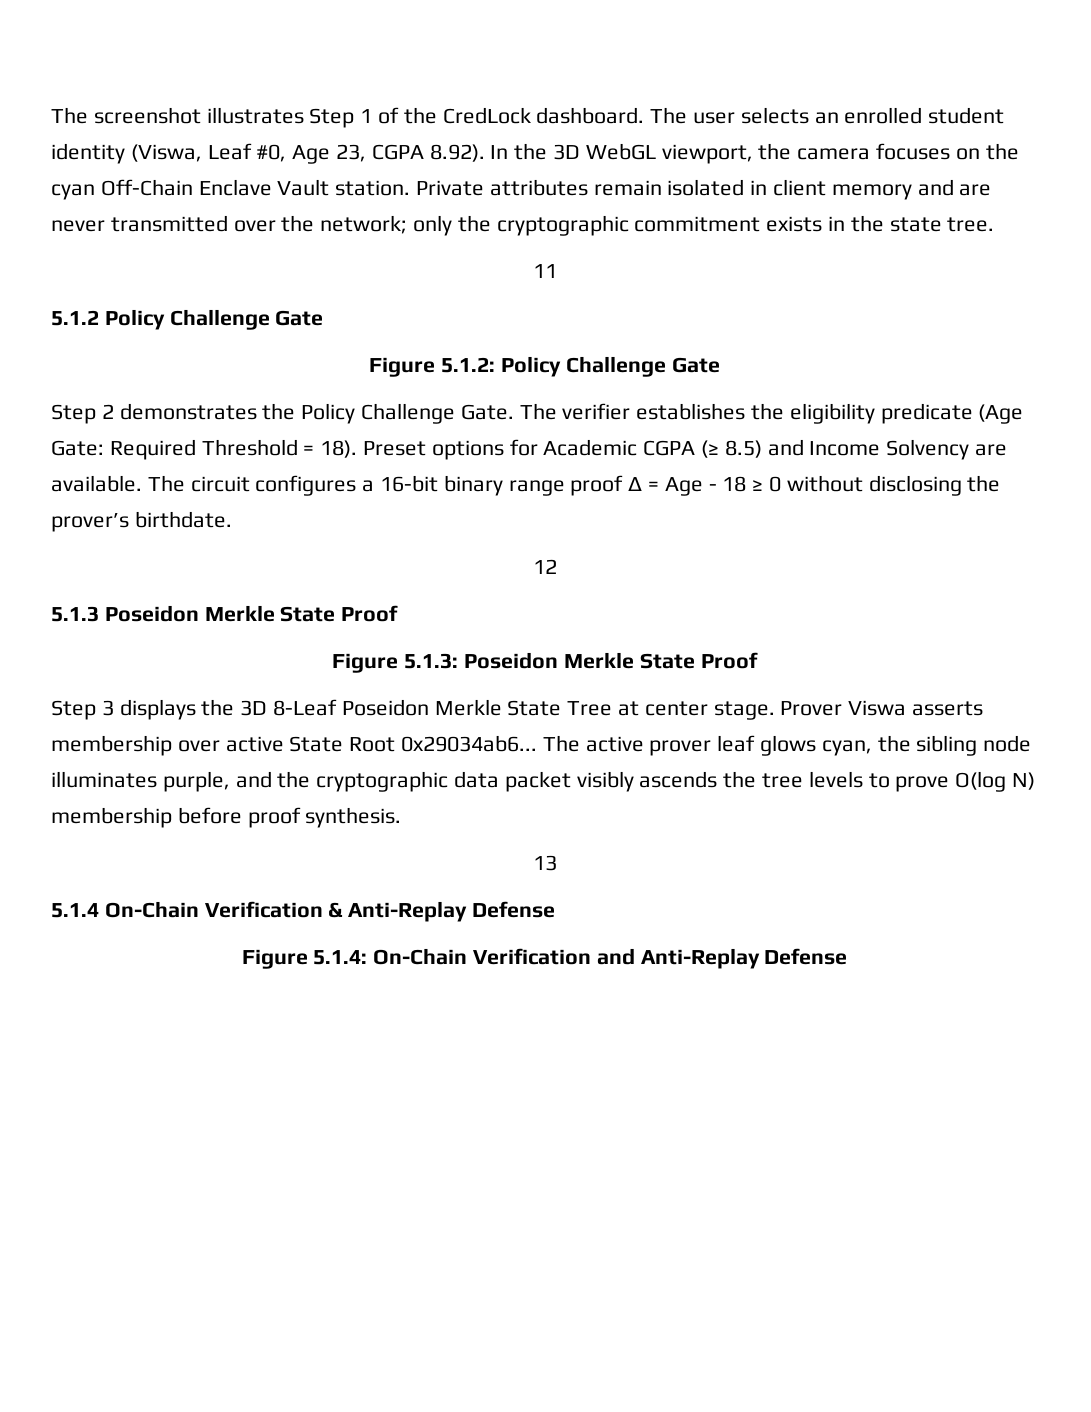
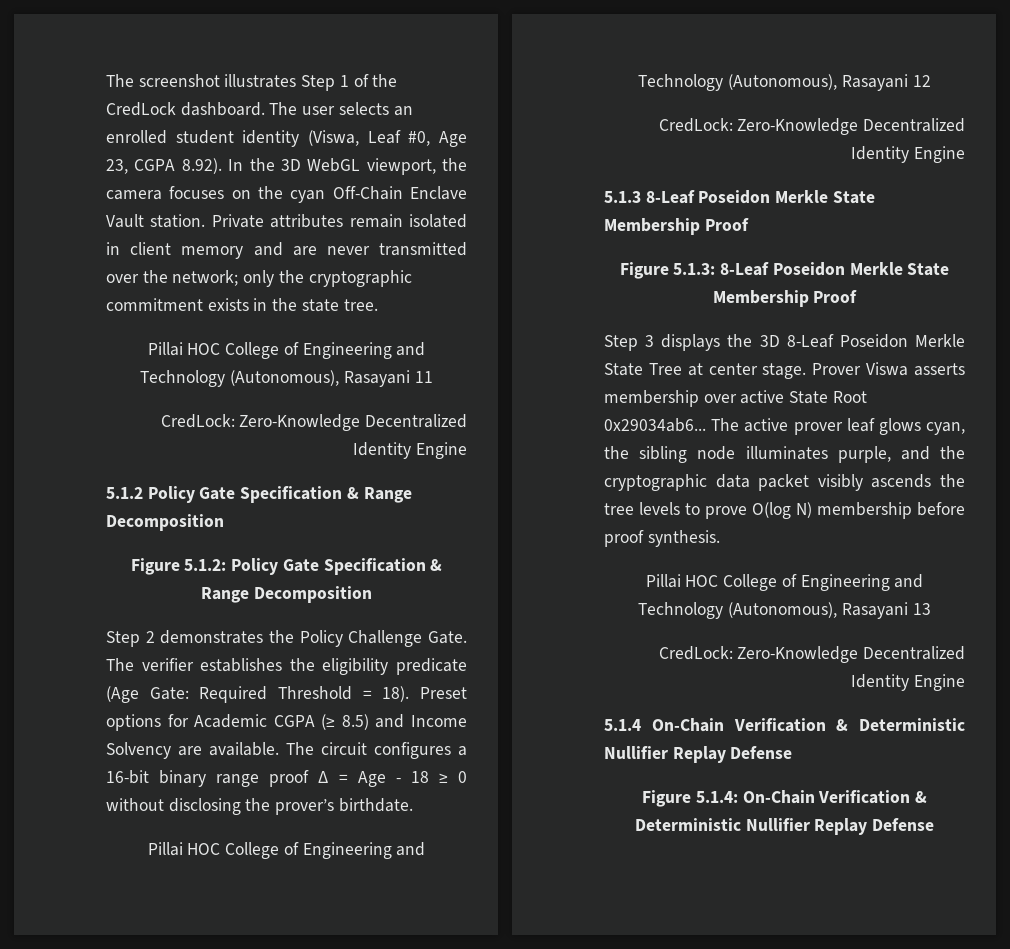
- 11
+ Pillai HOC College of Engineering and Technology (Autonomous), Rasayani 11
+ CredLock: Zero-Knowledge Decentralized Identity Engine
- 5.1.2 Policy Challenge Gate
+ 5.1.2 Policy Gate Specification & Range Decomposition
- Figure 5.1.2: Policy Challenge Gate
+ Figure 5.1.2: Policy Gate Specification & Range Decomposition
- 12
+ Pillai HOC College of Engineering and Technology (Autonomous), Rasayani 12
+ CredLock: Zero-Knowledge Decentralized Identity Engine
- 5.1.3 Poseidon Merkle State Proof
+ 5.1.3 8-Leaf Poseidon Merkle State Membership Proof
- Figure 5.1.3: Poseidon Merkle State Proof
+ Figure 5.1.3: 8-Leaf Poseidon Merkle State Membership Proof
- 13
+ Pillai HOC College of Engineering and Technology (Autonomous), Rasayani 13
+ CredLock: Zero-Knowledge Decentralized Identity Engine
- 5.1.4 On-Chain Verification & Anti-Replay Defense
+ 5.1.4 On-Chain Verification & Deterministic Nullifier Replay Defense
- Figure 5.1.4: On-Chain Verification and Anti-Replay Defense
+ Figure 5.1.4: On-Chain Verification & Deterministic Nullifier Replay Defense

